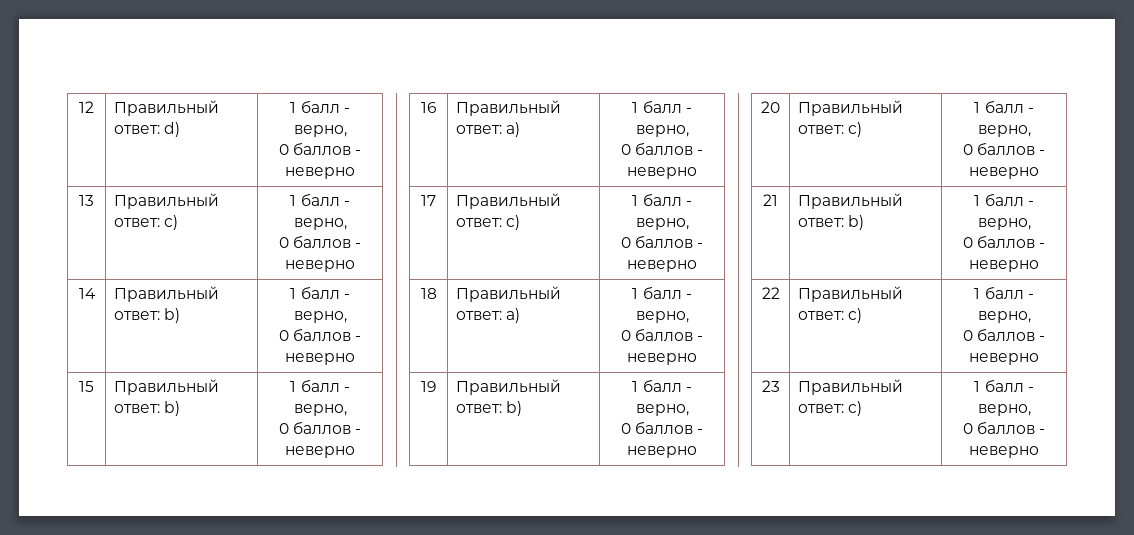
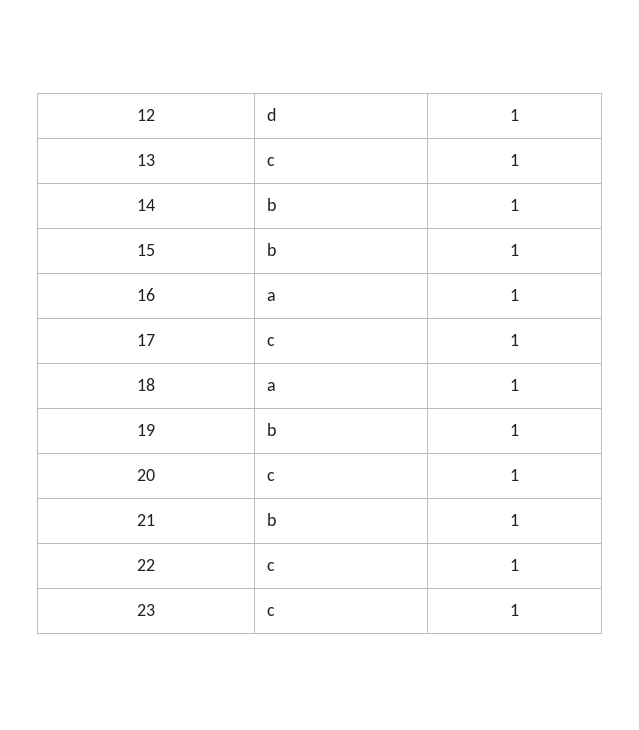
- 12 | Правильный ответ: d) | 1 балл - верно,
- 0 баллов - неверно
- 13 | Правильный ответ: с) | 1 балл - верно,
- 0 баллов - неверно
- 14 | Правильный ответ: b) | 1 балл - верно,
- 0 баллов - неверно
- 15 | Правильный ответ: b) | 1 балл - верно,
- 0 баллов - неверно
- 16 | Правильный ответ: а) | 1 балл - верно,
- 0 баллов - неверно
- 17 | Правильный ответ: c) | 1 балл - верно,
- 0 баллов - неверно
- 18 | Правильный ответ: a) | 1 балл - верно,
- 0 баллов - неверно
- 19 | Правильный ответ: b) | 1 балл - верно,
- 0 баллов - неверно
- 20 | Правильный ответ: с) | 1 балл - верно,
- 0 баллов - неверно
- 21 | Правильный ответ: b) | 1 балл - верно,
- 0 баллов - неверно
- 22 | Правильный ответ: c) | 1 балл - верно,
- 0 баллов - неверно
- 23 | Правильный ответ: c) | 1 балл - верно,
- 0 баллов - неверно
+ 12 | d | 1
+ 13 | с | 1
+ 14 | b | 1
+ 15 | b | 1
+ 16 | а | 1
+ 17 | c | 1
+ 18 | a | 1
+ 19 | b | 1
+ 20 | с | 1
+ 21 | b | 1
+ 22 | c | 1
+ 23 | c | 1

